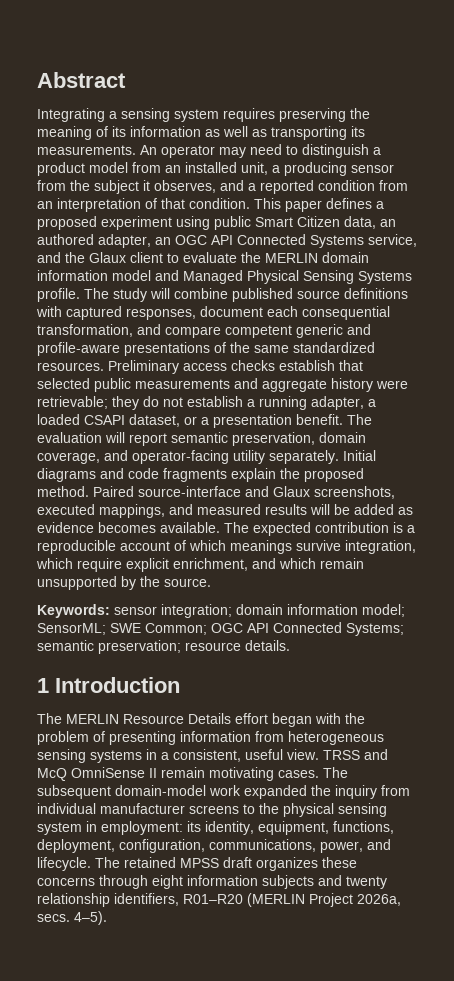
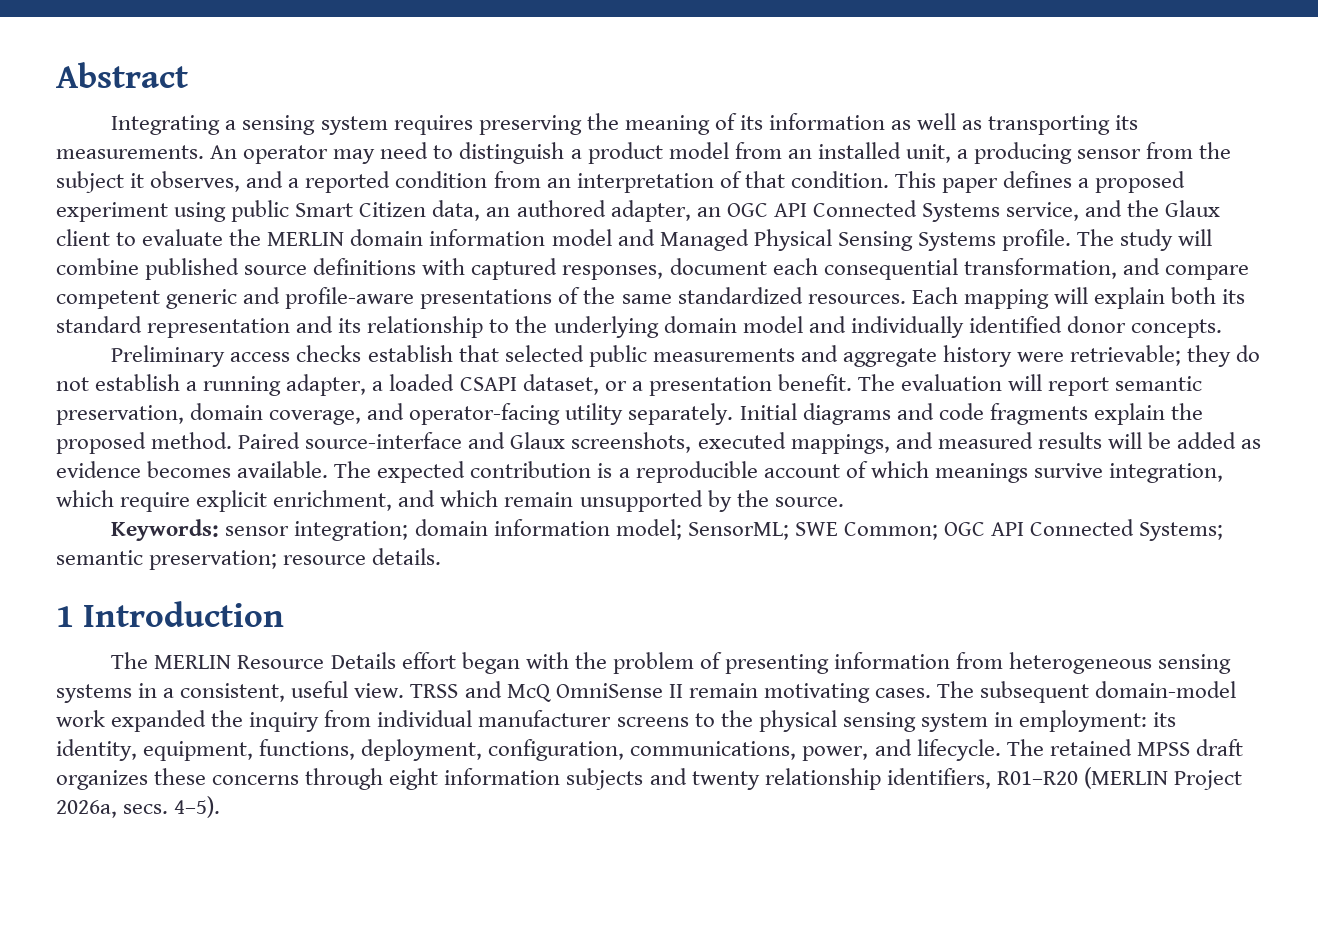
- The study will combine published source definitions with captured responses, document each consequential transformation, and compare competent generic and profile-aware presentations of the same standardized resources. Preliminary access checks establish that selected public measurements and aggregate history were retrievable; they do not establish a running adapter, a loaded CSAPI dataset, or a presentation benefit.
+ The study will combine published source definitions with captured responses, document each consequential transformation, and compare competent generic and profile-aware presentations of the same standardized resources. Each mapping will explain both its standard representation and its relationship to the underlying domain model and individually identified donor concepts.
+ Preliminary access checks establish that selected public measurements and aggregate history were retrievable; they do not establish a running adapter, a loaded CSAPI dataset, or a presentation benefit.

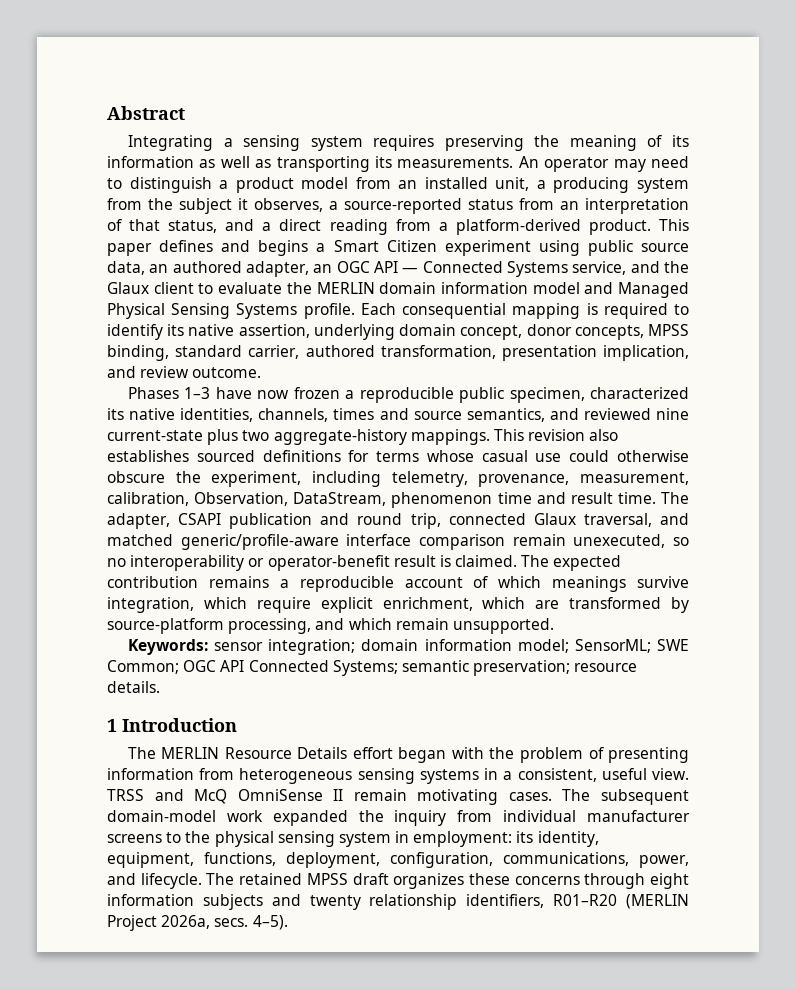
- An operator may need to distinguish a product model from an installed unit, a producing sensor from the subject it observes, and a reported condition from an interpretation of that condition. This paper defines a proposed experiment using public Smart Citizen data, an authored adapter, an OGC API Connected Systems service, and the Glaux client to evaluate the MERLIN domain information model and Managed Physical Sensing Systems profile.
+ An operator may need to distinguish a product model from an installed unit, a producing system from the subject it observes, a source-reported status from an interpretation of that status, and a direct reading from a platform-derived product. This paper defines and begins a Smart Citizen experiment using public source data, an authored adapter, an OGC API — Connected Systems service, and the Glaux client to evaluate the MERLIN domain information model and Managed Physical Sensing Systems profile.
- The study will combine published source definitions with captured responses, document each consequential transformation, and compare competent generic and profile-aware presentations of the same standardized resources. Each mapping will explain both its standard representation and its relationship to the underlying domain model and individually identified donor concepts.
- Preliminary access checks establish that selected public measurements and aggregate history were retrievable; they do not establish a running adapter, a loaded CSAPI dataset, or a presentation benefit. The evaluation will report semantic preservation, domain coverage, and operator-facing utility separately. Initial diagrams and code fragments explain the proposed method. Paired source-interface and Glaux screenshots, executed mappings, and measured results will be added as evidence becomes available.
+ Each consequential mapping is required to identify its native assertion, underlying domain concept, donor concepts, MPSS binding, standard carrier, authored transformation, presentation implication, and review outcome.
+ Phases 1–3 have now frozen a reproducible public specimen, characterized its native identities, channels, times and source semantics, and reviewed nine current-state plus two aggregate-history mappings. This revision also establishes sourced definitions for terms whose casual use could otherwise obscure the experiment, including telemetry, provenance, measurement, calibration, Observation, DataStream, phenomenon time and result time. The adapter, CSAPI publication and round trip, connected Glaux traversal, and matched generic/profile-aware interface comparison remain unexecuted, so no interoperability or operator-benefit result is claimed.
- The expected contribution is a reproducible account of which meanings survive integration, which require explicit enrichment, and which remain unsupported by the source.
+ The expected contribution remains a reproducible account of which meanings survive integration, which require explicit enrichment, which are transformed by source-platform processing, and which remain unsupported.

